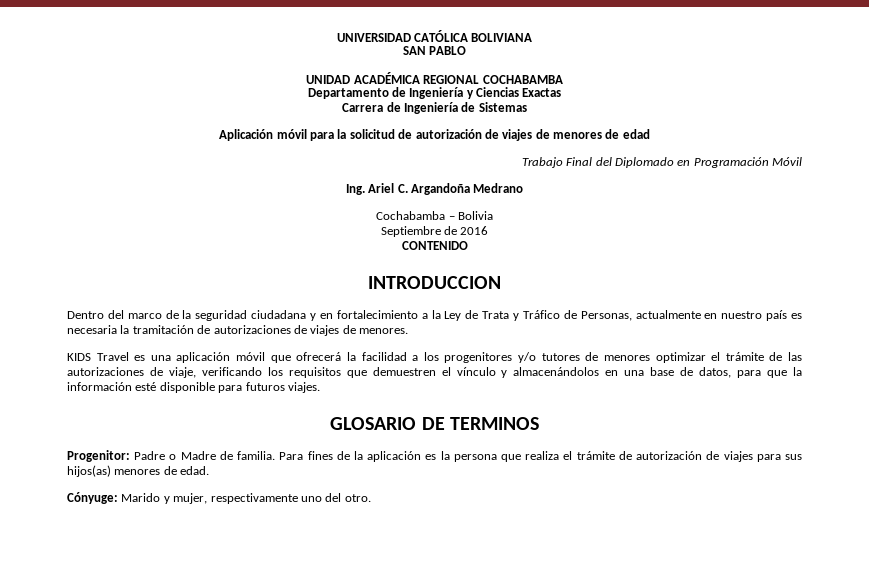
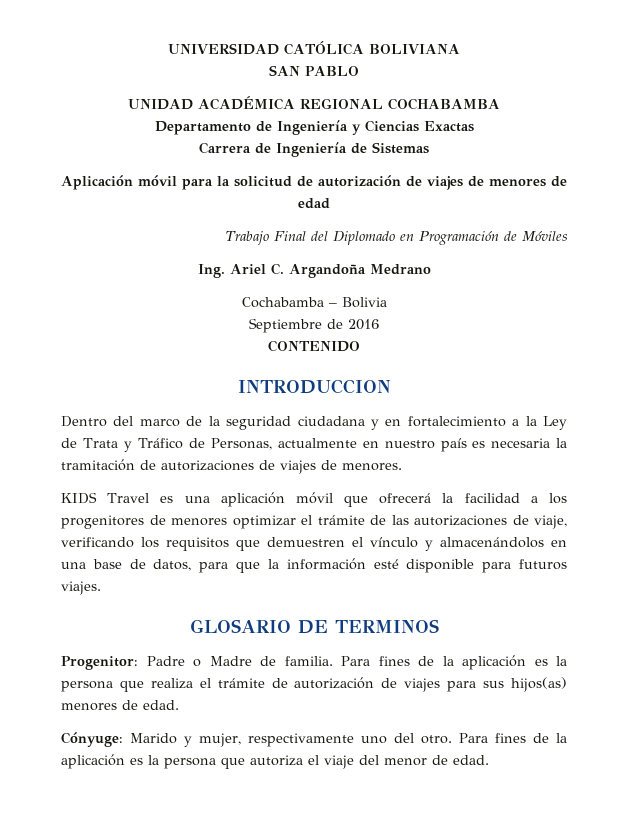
- Trabajo Final del Diplomado en Programación Móvil
+ Trabajo Final del Diplomado en Programación de Móviles
- KIDS Travel es una aplicación móvil que ofrecerá la facilidad a los progenitores y/o tutores de menores optimizar el trámite de las autorizaciones de viaje, verificando los requisitos que demuestren el vínculo y almacenándolos en una base de datos, para que la información esté disponible para futuros viajes.
+ KIDS Travel es una aplicación móvil que ofrecerá la facilidad a los progenitores de menores optimizar el trámite de las autorizaciones de viaje, verificando los requisitos que demuestren el vínculo y almacenándolos en una base de datos, para que la información esté disponible para futuros viajes.
+ Para fines de la aplicación es la persona que autoriza el viaje del menor de edad.

